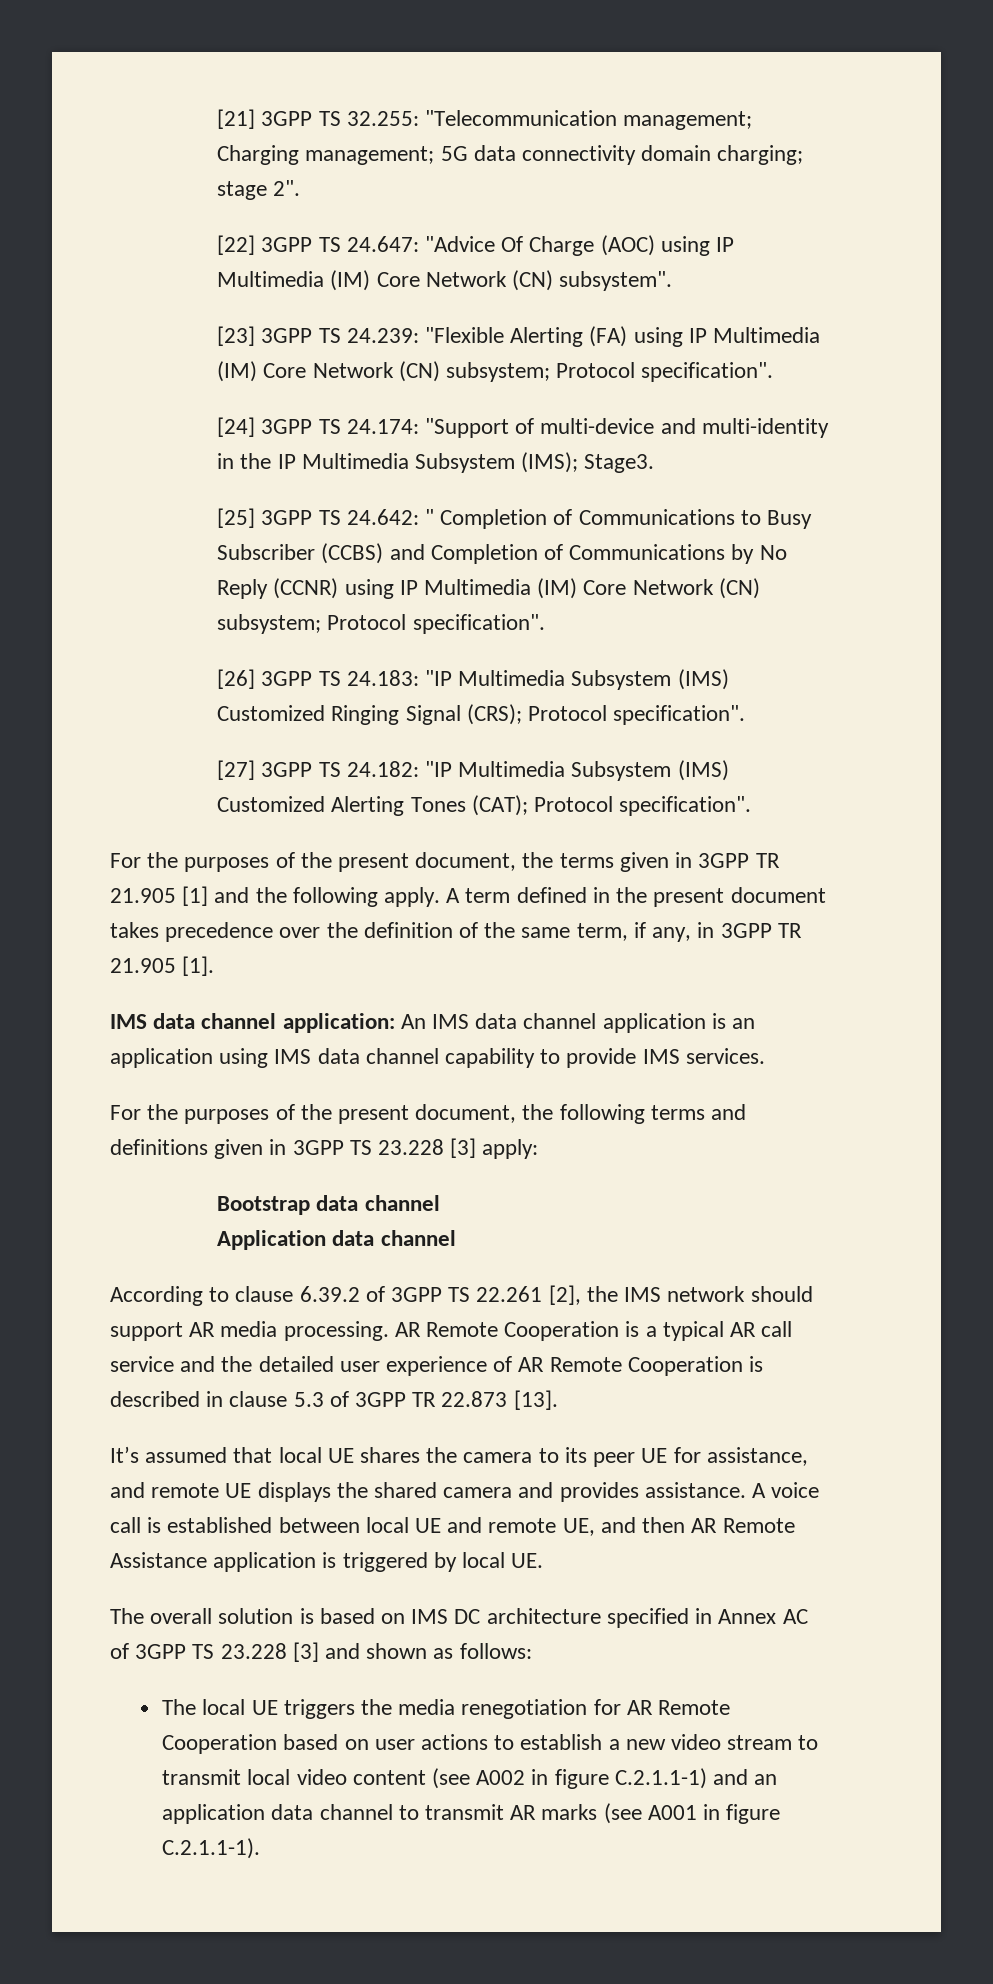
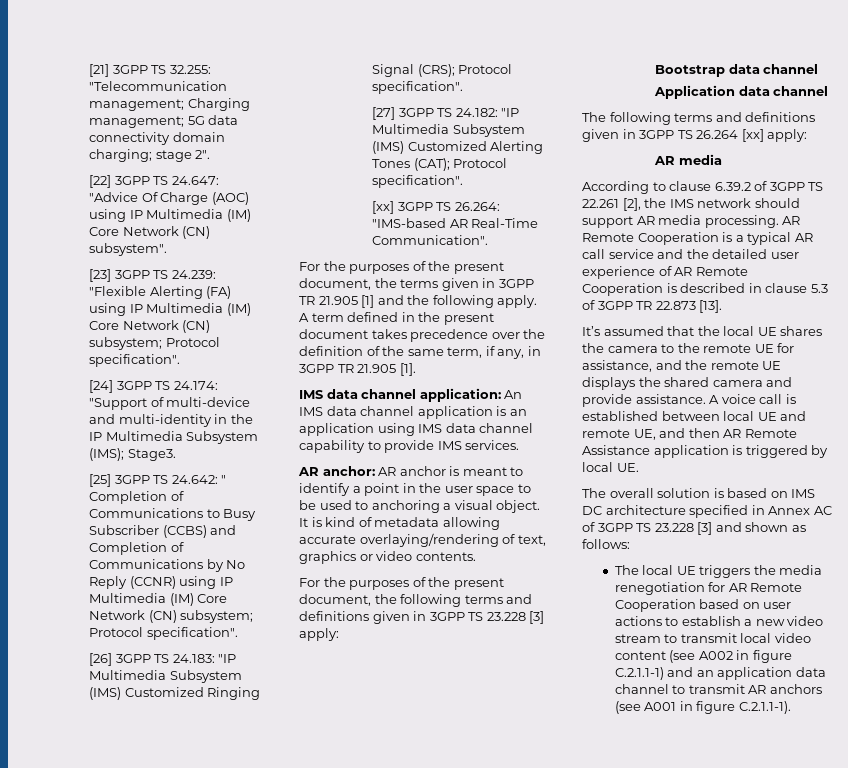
+ [xx] 3GPP TS 26.264: "IMS-based AR Real-Time Communication".
+ AR anchor: AR anchor is meant to identify a point in the user space to be used to anchoring a visual object. It is kind of metadata allowing accurate overlaying/rendering of text, graphics or video contents.
+ The following terms and definitions given in 3GPP TS 26.264 [xx] apply:
+ AR media
- It’s assumed that local UE shares the camera to its peer UE for assistance, and remote UE displays the shared camera and provides assistance.
+ It’s assumed that the local UE shares the camera to the remote UE for assistance, and the remote UE displays the shared camera and provide assistance.
- The local UE triggers the media renegotiation for AR Remote Cooperation based on user actions to establish a new video stream to transmit local video content (see A002 in figure C.2.1.1-1) and an application data channel to transmit AR marks (see A001 in figure C.2.1.1-1).
+ The local UE triggers the media renegotiation for AR Remote Cooperation based on user actions to establish a new video stream to transmit local video content (see A002 in figure C.2.1.1-1) and an application data channel to transmit AR anchors (see A001 in figure C.2.1.1-1).

